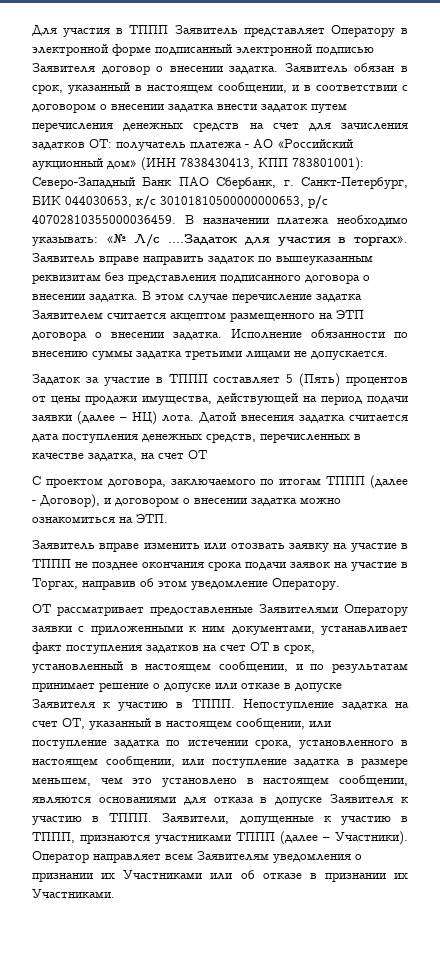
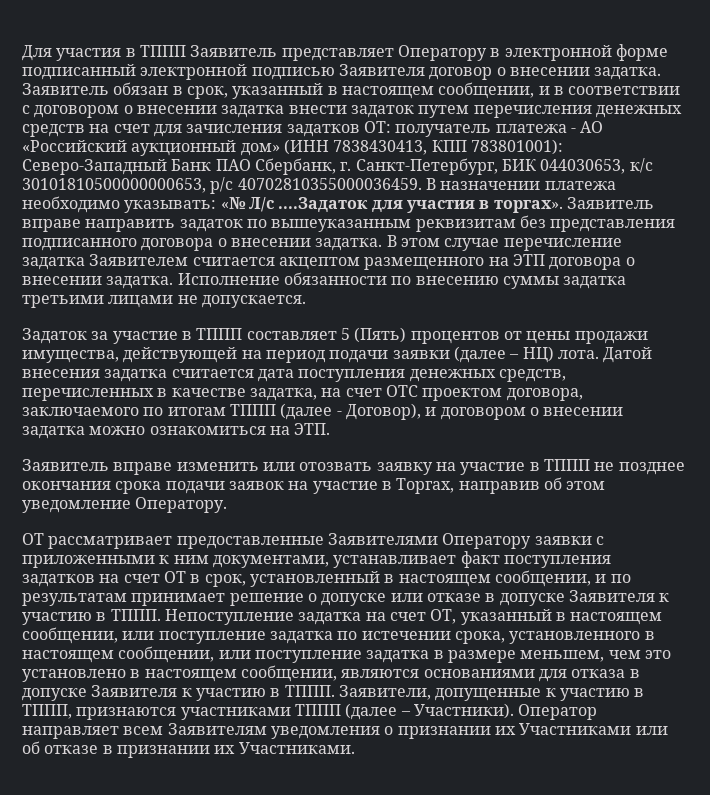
- Датой внесения задатка считается дата поступления денежных средств, перечисленных в качестве задатка, на счет ОТ
- С проектом договора, заключаемого по итогам ТППП (далее - Договор), и договором о внесении задатка можно ознакомиться на ЭТП.
+ Датой внесения задатка считается дата поступления денежных средств, перечисленных в качестве задатка, на счет ОТС проектом договора, заключаемого по итогам ТППП (далее - Договор), и договором о внесении задатка можно ознакомиться на ЭТП.

